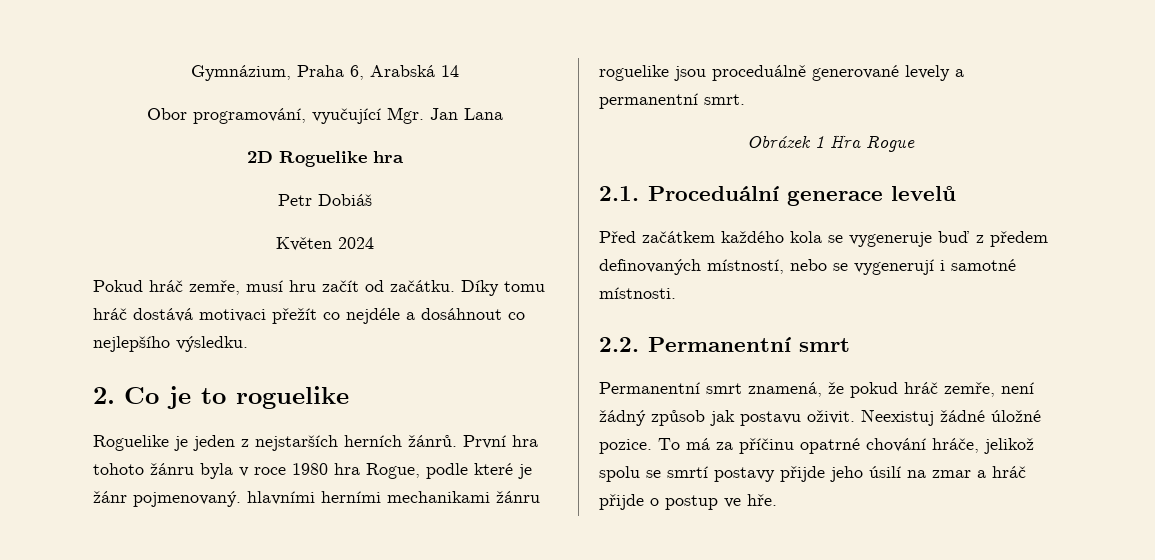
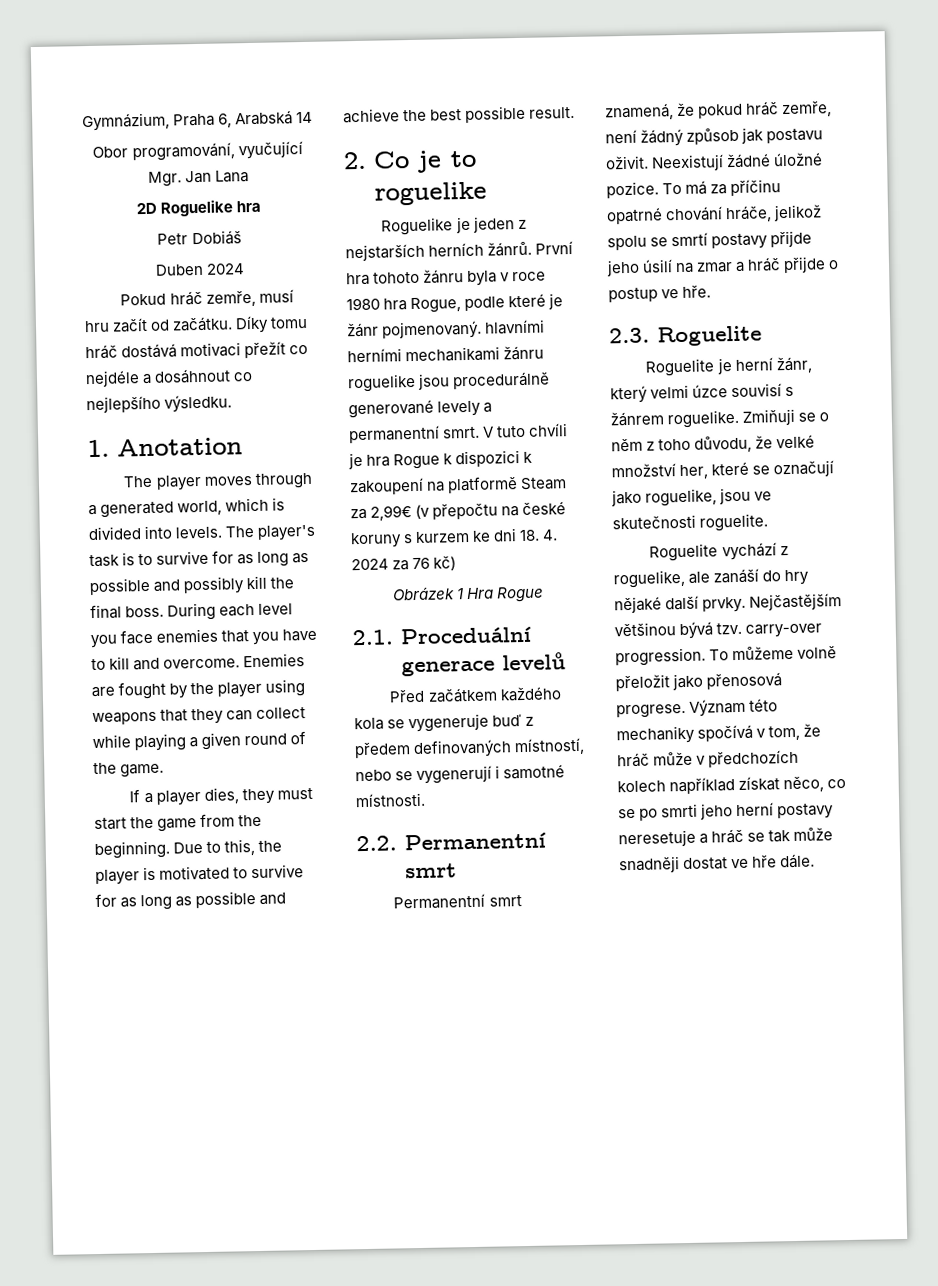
- Květen 2024
+ Duben 2024
+ 1. Anotation
+ The player moves through a generated world, which is divided into levels. The player's task is to survive for as long as possible and possibly kill the final boss. During each level you face enemies that you have to kill and overcome. Enemies are fought by the player using weapons that they can collect while playing a given round of the game.
+ If a player dies, they must start the game from the beginning. Due to this, the player is motivated to survive for as long as possible and achieve the best possible result.
- První hra tohoto žánru byla v roce 1980 hra Rogue, podle které je žánr pojmenovaný. hlavními herními mechanikami žánru roguelike jsou proceduálně generované levely a permanentní smrt.
+ První hra tohoto žánru byla v roce 1980 hra Rogue, podle které je žánr pojmenovaný. hlavními herními mechanikami žánru roguelike jsou procedurálně generované levely a permanentní smrt. V tuto chvíli je hra Rogue k dispozici k zakoupení na platformě Steam za 2,99€ (v přepočtu na české koruny s kurzem ke dni 18. 4. 2024 za 76 kč)
- Neexistuj žádné úložné pozice.
+ Neexistují žádné úložné pozice.
+ 2.3. Roguelite
+ Roguelite je herní žánr, který velmi úzce souvisí s žánrem roguelike. Zmiňuji se o něm z toho důvodu, že velké množství her, které se označují jako roguelike, jsou ve skutečnosti roguelite.
+ Roguelite vychází z roguelike, ale zanáší do hry nějaké další prvky. Nejčastějším většinou bývá tzv. carry-over progression. To můžeme volně přeložit jako přenosová progrese. Význam této mechaniky spočívá v tom, že hráč může v předchozích kolech například získat něco, co se po smrti jeho herní postavy neresetuje a hráč se tak může snadněji dostat ve hře dále.

